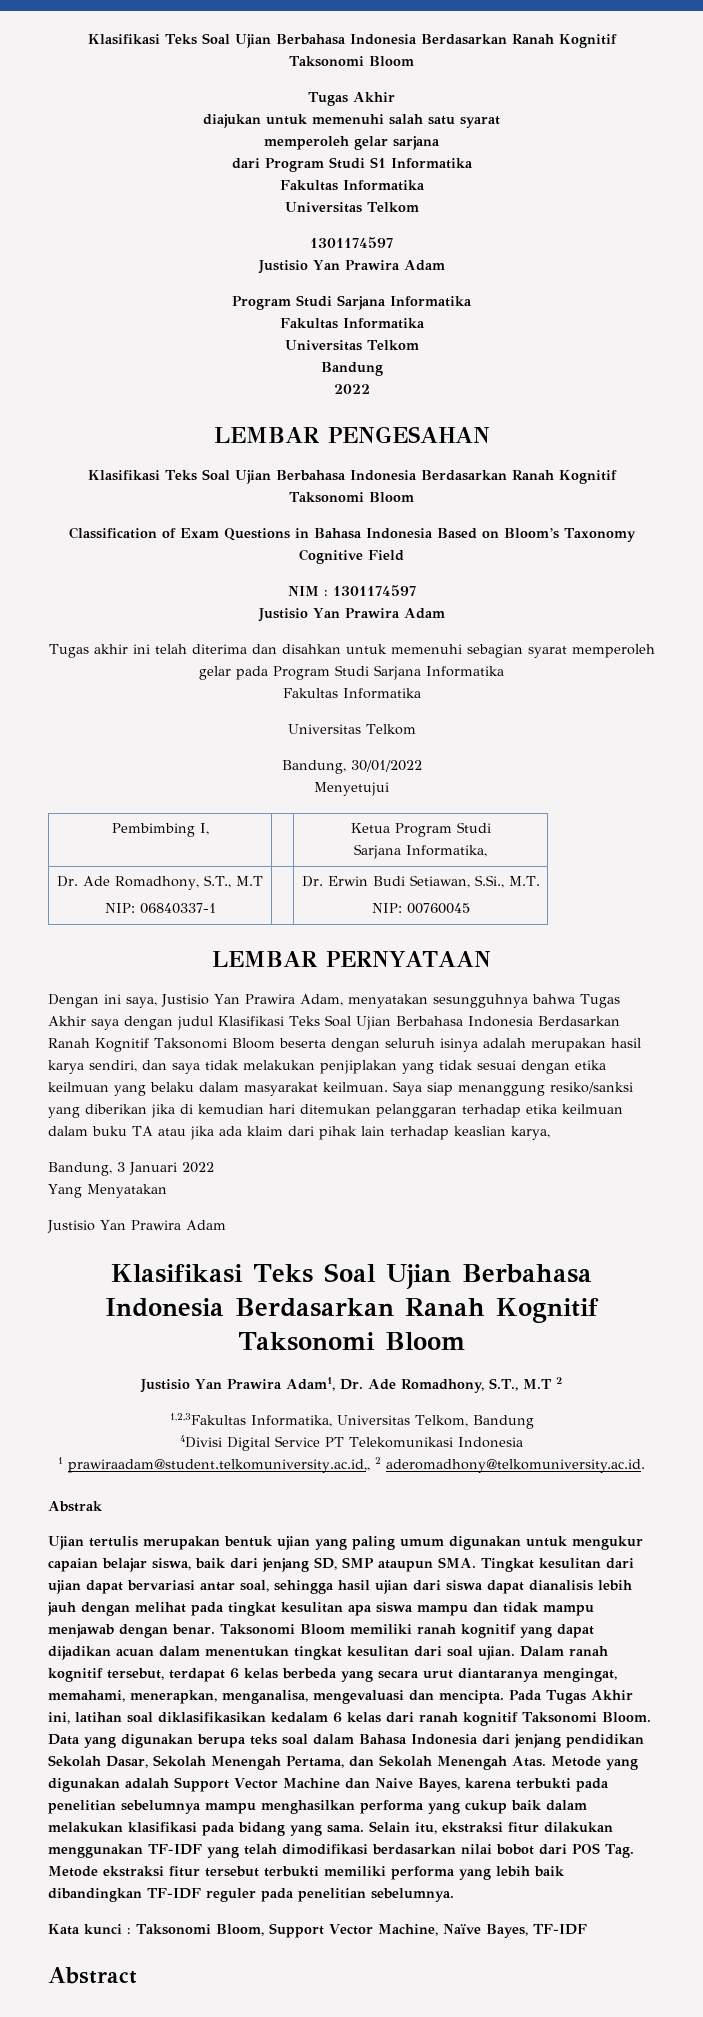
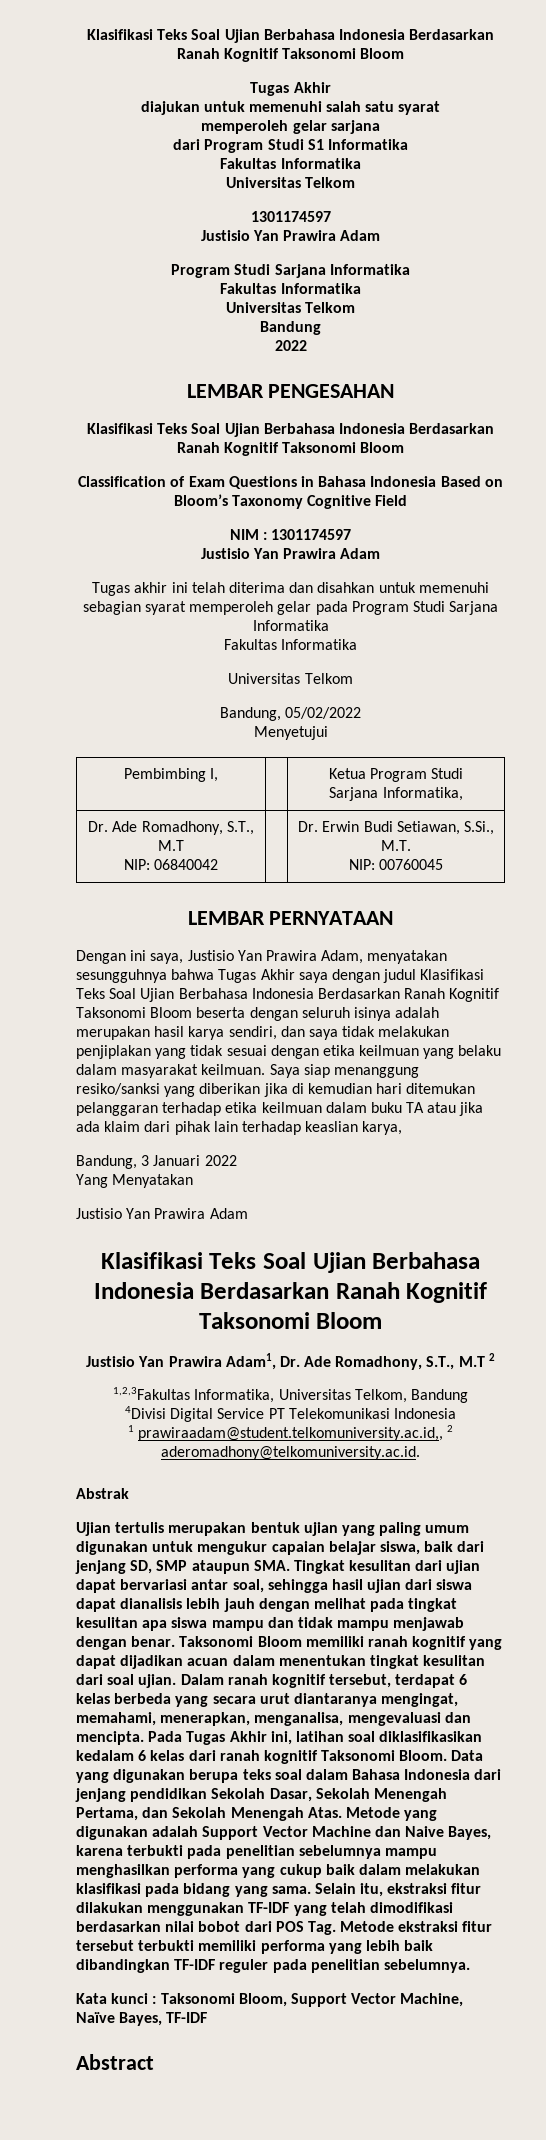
- Bandung, 30/01/2022
+ Bandung, 05/02/2022
  Pembimbing I, | | Ketua Program Studi
  Sarjana Informatika,
  Dr. Ade Romadhony, S.T., M.T
- NIP: 06840337-1 | | Dr. Erwin Budi Setiawan, S.Si., M.T.
+ NIP: 06840042 | | Dr. Erwin Budi Setiawan, S.Si., M.T.

